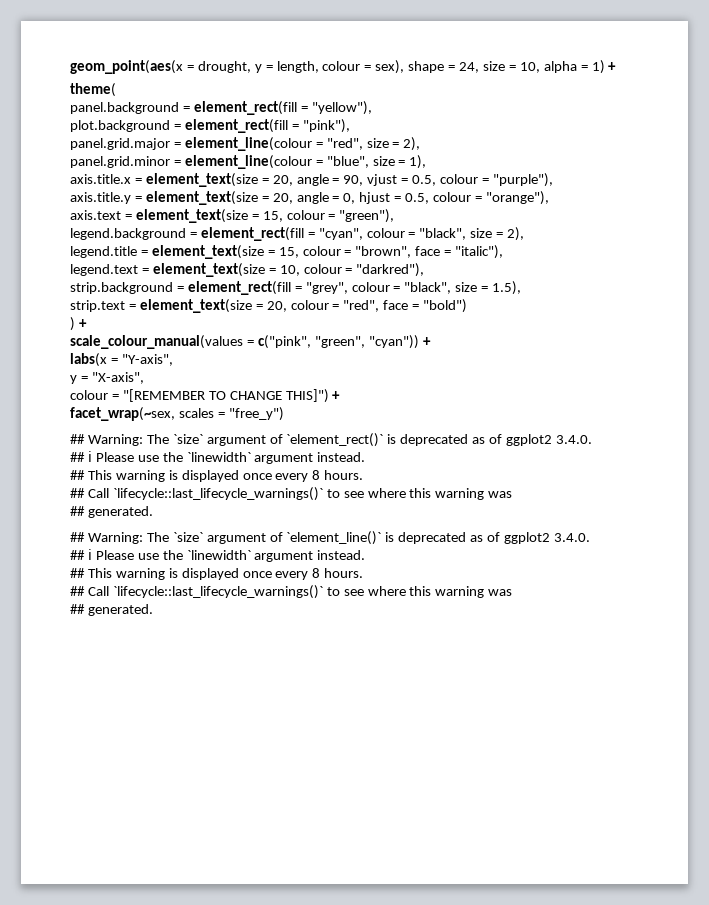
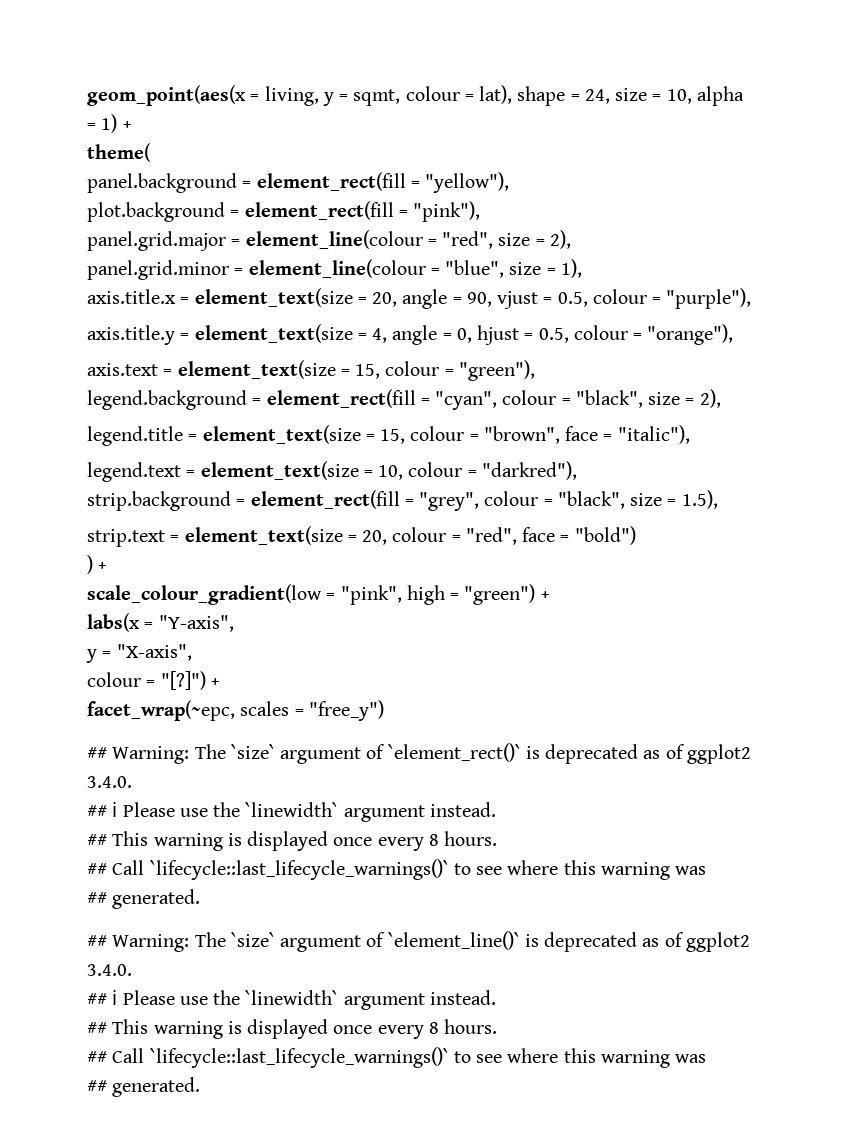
- geom_point(aes(x = drought, y = length, colour = sex), shape = 24, size = 10, alpha = 1) +
+ geom_point(aes(x = living, y = sqmt, colour = lat), shape = 24, size = 10, alpha = 1) +
- axis.title.y = element_text(size = 20, angle = 0, hjust = 0.5, colour = "orange"),
+ axis.title.y = element_text(size = 4, angle = 0, hjust = 0.5, colour = "orange"),
- scale_colour_manual(values = c("pink", "green", "cyan")) +
+ scale_colour_gradient(low = "pink", high = "green") +
- colour = "[REMEMBER TO CHANGE THIS]") +
- facet_wrap(~sex, scales = "free_y")
+ colour = "[?]") +
+ facet_wrap(~epc, scales = "free_y")

